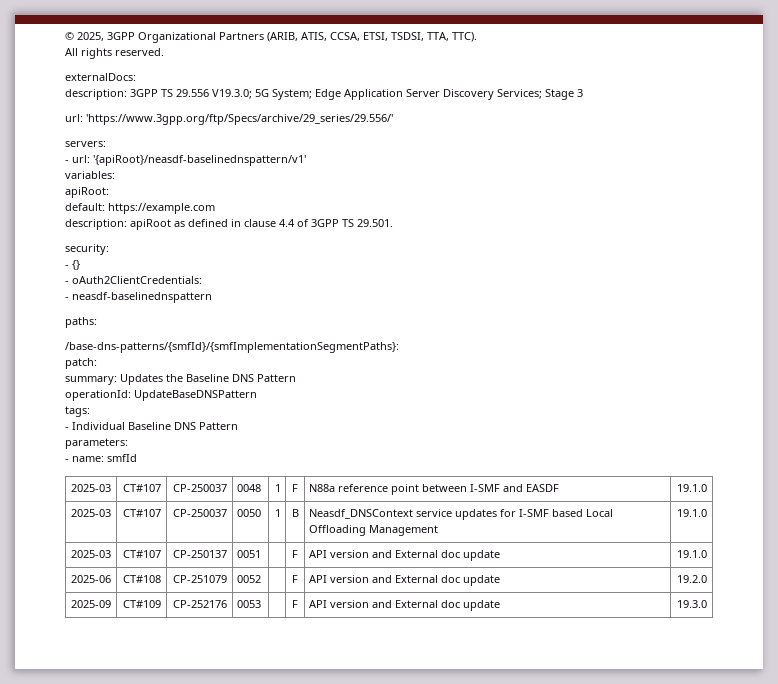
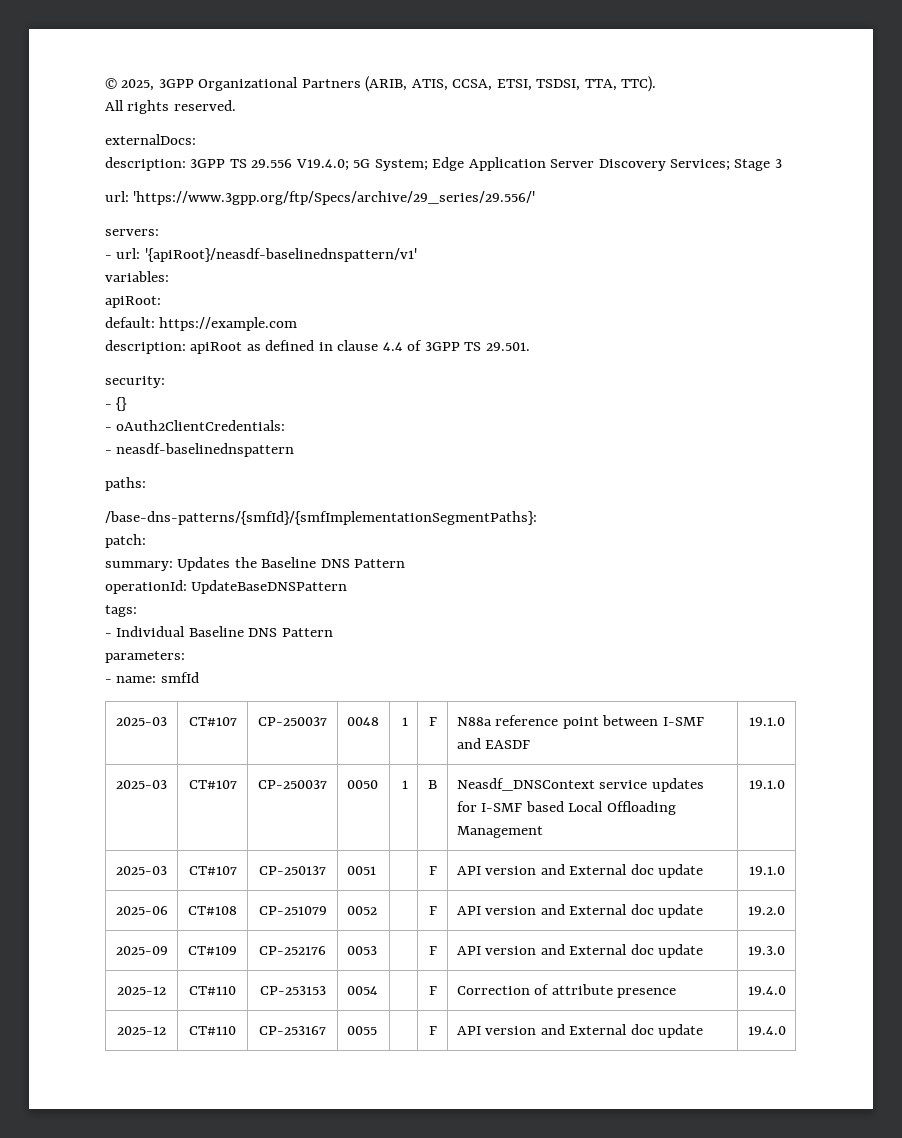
- description: 3GPP TS 29.556 V19.3.0; 5G System; Edge Application Server Discovery Services; Stage 3
+ description: 3GPP TS 29.556 V19.4.0; 5G System; Edge Application Server Discovery Services; Stage 3
+ 2025-12 | CT#110 | CP-253153 | 0054 | | F | Correction of attribute presence | 19.4.0
+ 2025-12 | CT#110 | CP-253167 | 0055 | | F | API version and External doc update | 19.4.0

